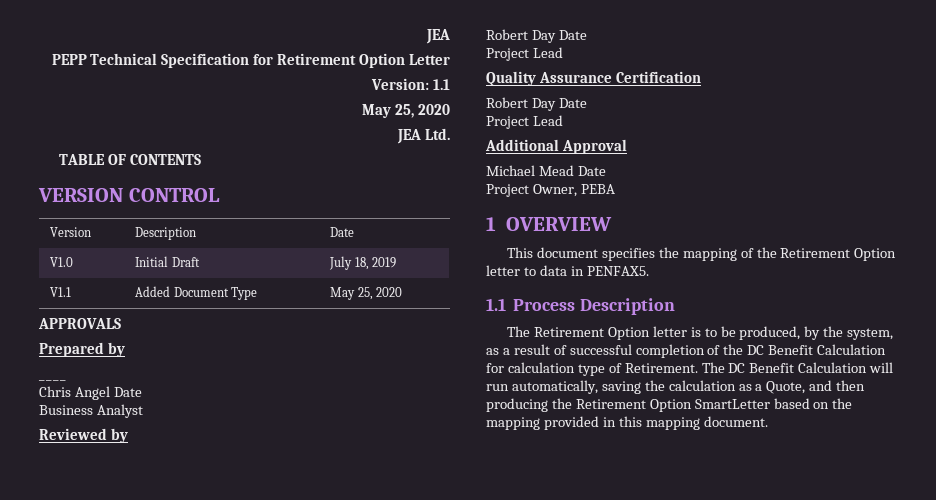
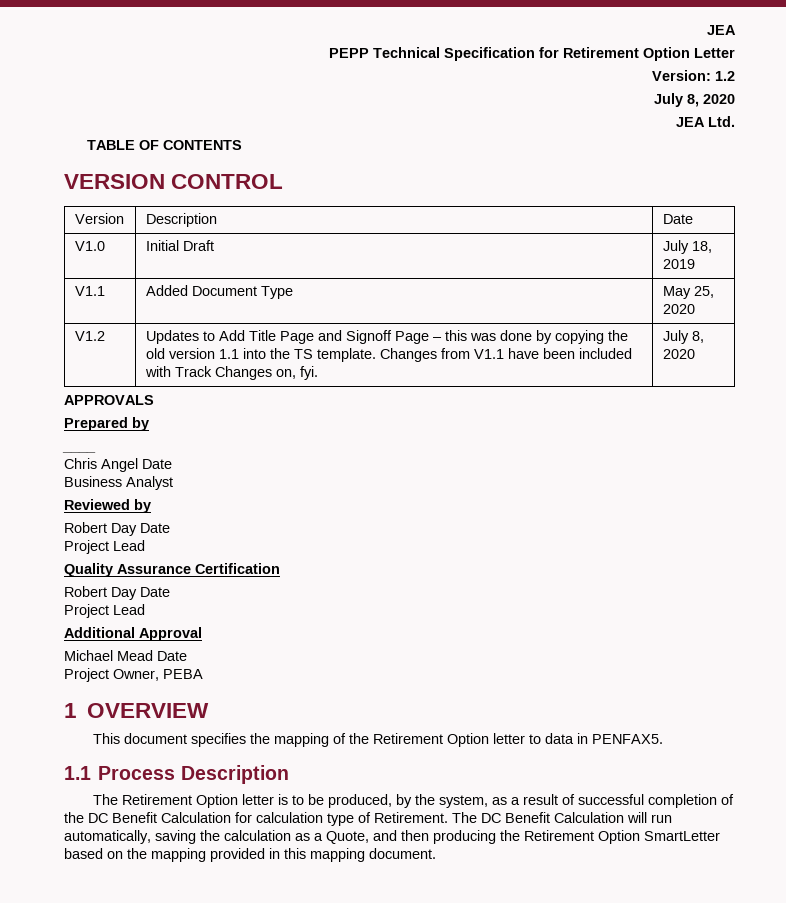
- Version: 1.1
- May 25, 2020
+ Version: 1.2
+ July 8, 2020
+ V1.2 | Updates to Add Title Page and Signoff Page – this was done by copying the old version 1.1 into the TS template. Changes from V1.1 have been included with Track Changes on, fyi. | July 8, 2020

